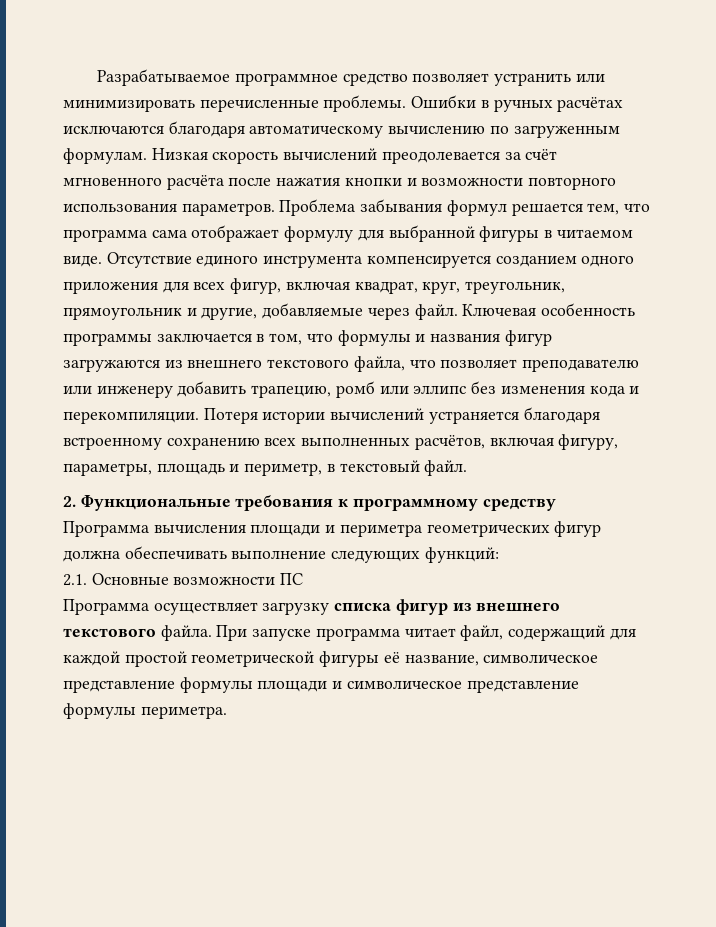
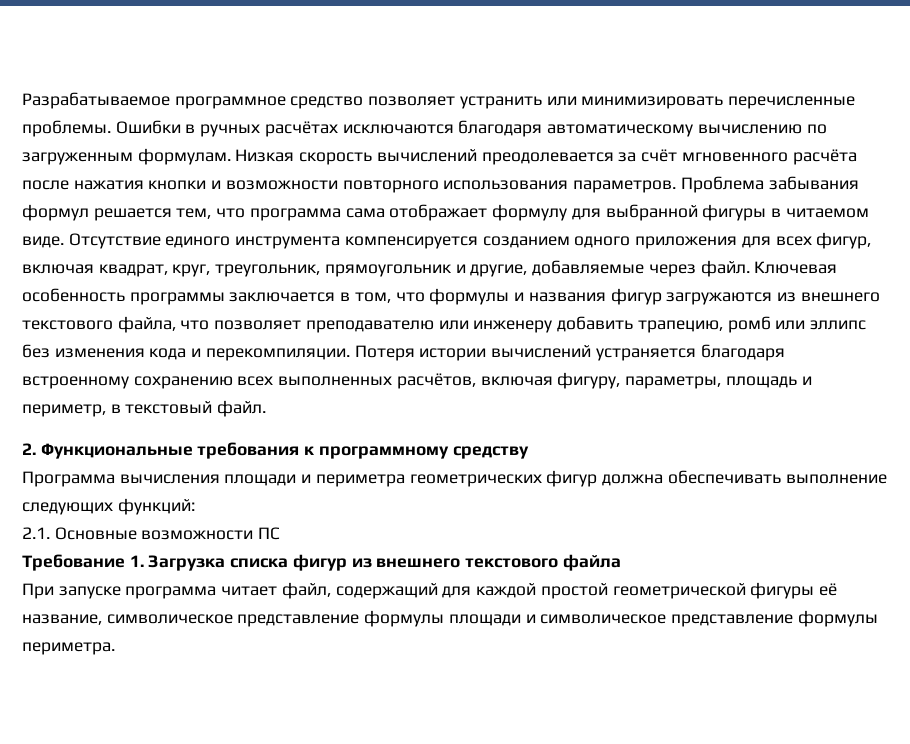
- Программа осуществляет загрузку списка фигур из внешнего текстового файла. При запуске программа читает файл, содержащий для каждой простой геометрической фигуры её название, символическое представление формулы площади и символическое представление формулы периметра.
+ Требование 1. Загрузка списка фигур из внешнего текстового файла
+ При запуске программа читает файл, содержащий для каждой простой геометрической фигуры её название, символическое представление формулы площади и символическое представление формулы периметра.

